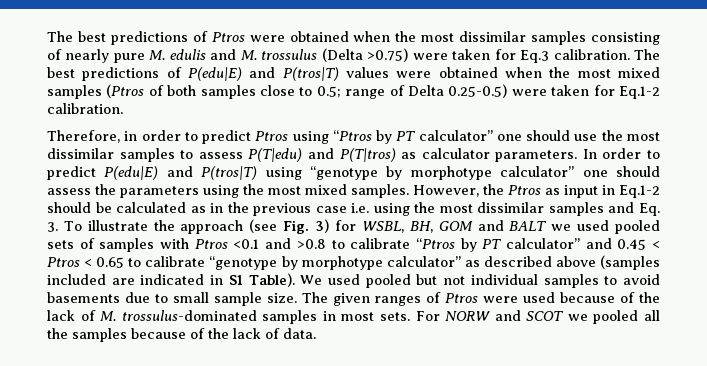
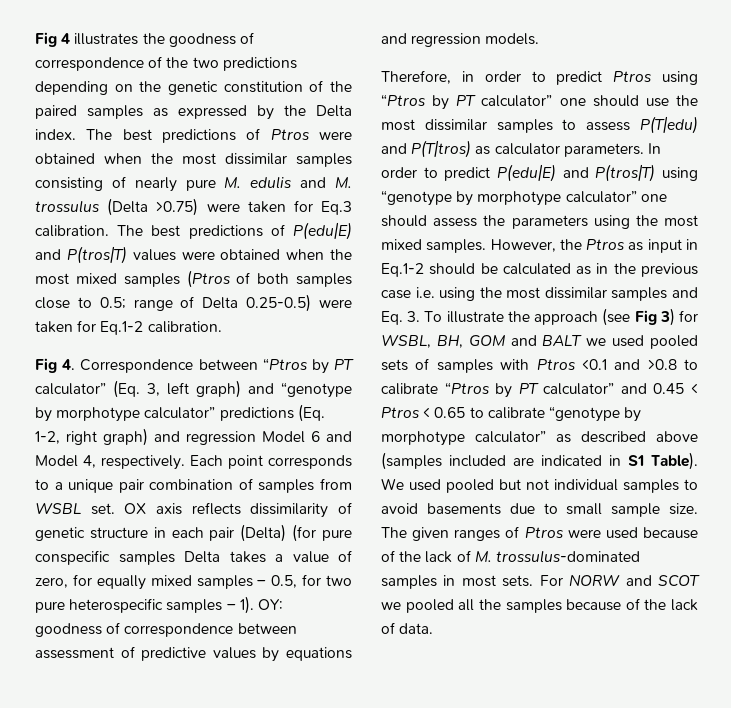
+ Fig 4 illustrates the goodness of correspondence of the two predictions depending on the genetic constitution of the paired samples as expressed by the Delta index.
+ Fig 4. Correspondence between “Ptros by PT calculator” (Eq. 3, left graph) and “genotype by morphotype calculator” predictions (Eq. 1-2, right graph) and regression Model 6 and Model 4, respectively. Each point corresponds to a unique pair combination of samples from WSBL set. OX axis reflects dissimilarity of genetic structure in each pair (Delta) (for pure conspecific samples Delta takes a value of zero, for equally mixed samples – 0.5, for two pure heterospecific samples – 1). OY: goodness of correspondence between assessment of predictive values by equations and regression models.
- However, the Ptros as input in Eq.1-2 should be calculated as in the previous case i.e. using the most dissimilar samples and Eq. 3. To illustrate the approach (see Fig. 3) for WSBL, BH, GOM and BALT we used pooled sets of samples with Ptros <0.1 and >0.8 to calibrate “Ptros by PT calculator” and 0.45 < Ptros < 0.65 to calibrate “genotype by morphotype calculator” as described above (samples included are indicated in S1 Table).
+ However, the Ptros as input in Eq.1-2 should be calculated as in the previous case i.e. using the most dissimilar samples and Eq. 3. To illustrate the approach (see Fig 3) for WSBL, BH, GOM and BALT we used pooled sets of samples with Ptros <0.1 and >0.8 to calibrate “Ptros by PT calculator” and 0.45 < Ptros < 0.65 to calibrate “genotype by morphotype calculator” as described above (samples included are indicated in S1 Table).

